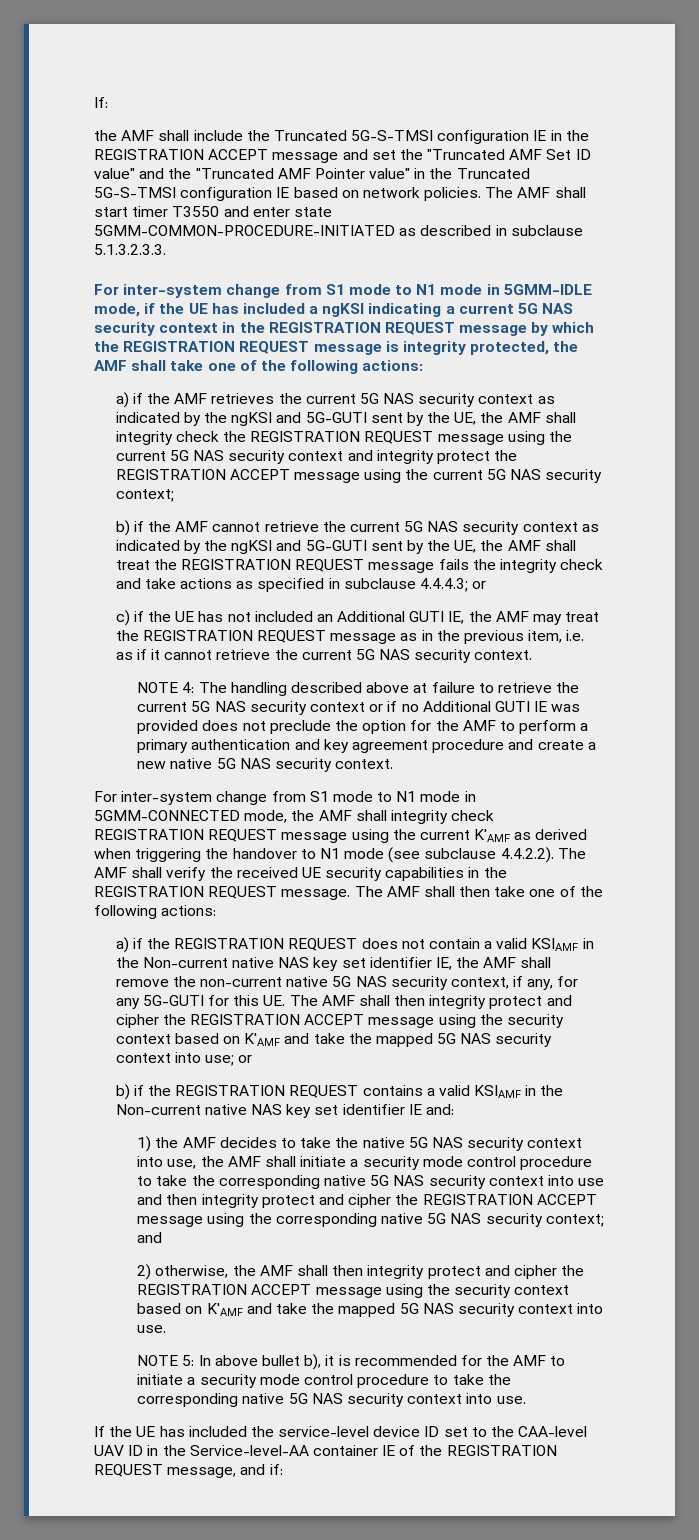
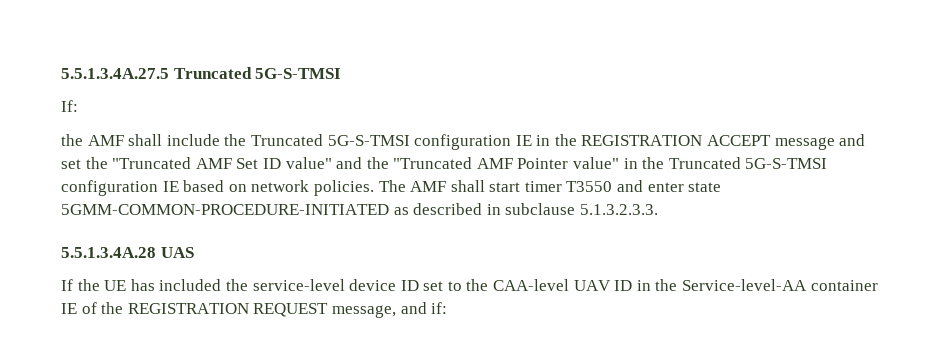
+ 5.5.1.3.4A.27.5 Truncated 5G-S-TMSI
- For inter-system change from S1 mode to N1 mode in 5GMM-IDLE mode, if the UE has included a ngKSI indicating a current 5G NAS security context in the REGISTRATION REQUEST message by which the REGISTRATION REQUEST message is integrity protected, the AMF shall take one of the following actions:
- a) if the AMF retrieves the current 5G NAS security context as indicated by the ngKSI and 5G-GUTI sent by the UE, the AMF shall integrity check the REGISTRATION REQUEST message using the current 5G NAS security context and integrity protect the REGISTRATION ACCEPT message using the current 5G NAS security context;
- b) if the AMF cannot retrieve the current 5G NAS security context as indicated by the ngKSI and 5G-GUTI sent by the UE, the AMF shall treat the REGISTRATION REQUEST message fails the integrity check and take actions as specified in subclause 4.4.4.3; or
- c) if the UE has not included an Additional GUTI IE, the AMF may treat the REGISTRATION REQUEST message as in the previous item, i.e. as if it cannot retrieve the current 5G NAS security context.
- NOTE 4: The handling described above at failure to retrieve the current 5G NAS security context or if no Additional GUTI IE was provided does not preclude the option for the AMF to perform a primary authentication and key agreement procedure and create a new native 5G NAS security context.
- For inter-system change from S1 mode to N1 mode in 5GMM-CONNECTED mode, the AMF shall integrity check REGISTRATION REQUEST message using the current K'AMF as derived when triggering the handover to N1 mode (see subclause 4.4.2.2). The AMF shall verify the received UE security capabilities in the REGISTRATION REQUEST message. The AMF shall then take one of the following actions:
- a) if the REGISTRATION REQUEST does not contain a valid KSIAMF in the Non-current native NAS key set identifier IE, the AMF shall remove the non-current native 5G NAS security context, if any, for any 5G-GUTI for this UE. The AMF shall then integrity protect and cipher the REGISTRATION ACCEPT message using the security context based on K'AMF and take the mapped 5G NAS security context into use; or
- b) if the REGISTRATION REQUEST contains a valid KSIAMF in the Non-current native NAS key set identifier IE and:
- 1) the AMF decides to take the native 5G NAS security context into use, the AMF shall initiate a security mode control procedure to take the corresponding native 5G NAS security context into use and then integrity protect and cipher the REGISTRATION ACCEPT message using the corresponding native 5G NAS security context; and
- 2) otherwise, the AMF shall then integrity protect and cipher the REGISTRATION ACCEPT message using the security context based on K'AMF and take the mapped 5G NAS security context into use.
- NOTE 5: In above bullet b), it is recommended for the AMF to initiate a security mode control procedure to take the corresponding native 5G NAS security context into use.
+ 5.5.1.3.4A.28 UAS

